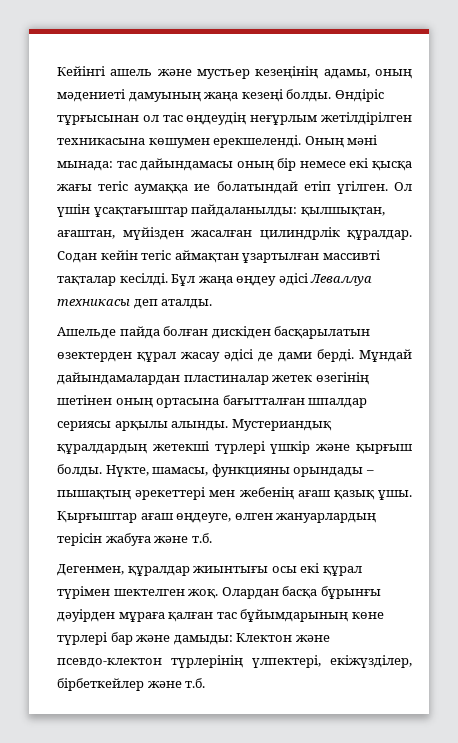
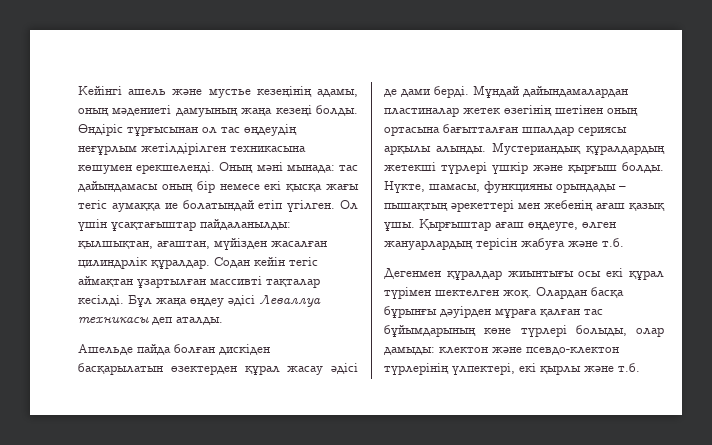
- Кейінгі ашель және мустьер кезеңінің адамы, оның мәдениеті дамуының жаңа кезеңі болды.
+ Кейінгі ашель және мустье кезеңінің адамы, оның мәдениеті дамуының жаңа кезеңі болды.
- Дегенмен, құралдар жиынтығы осы екі құрал түрімен шектелген жоқ.
+ Дегенмен құралдар жиынтығы осы екі құрал түрімен шектелген жоқ.
- Олардан басқа бұрынғы дәуірден мұраға қалған тас бұйымдарының көне түрлері бар және дамыды: Клектон және псевдо-клектон түрлерінің үлпектері, екіжүзділер, бірбеткейлер және т.б.
+ Олардан басқа бұрынғы дәуірден мұраға қалған тас бұйымдарының көне түрлері болыды, олар дамыды: клектон және псевдо-клектон түрлерінің үлпектері, екі қырлы және т.б.

